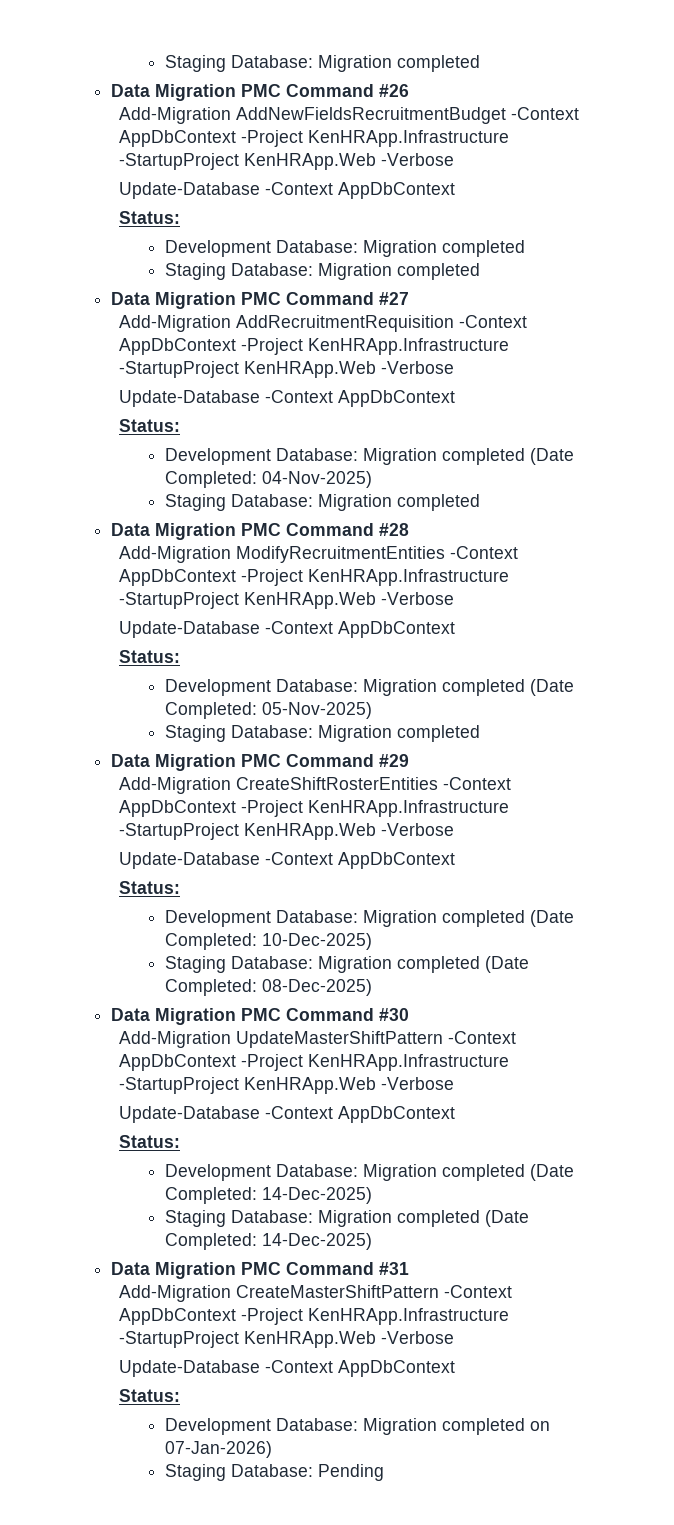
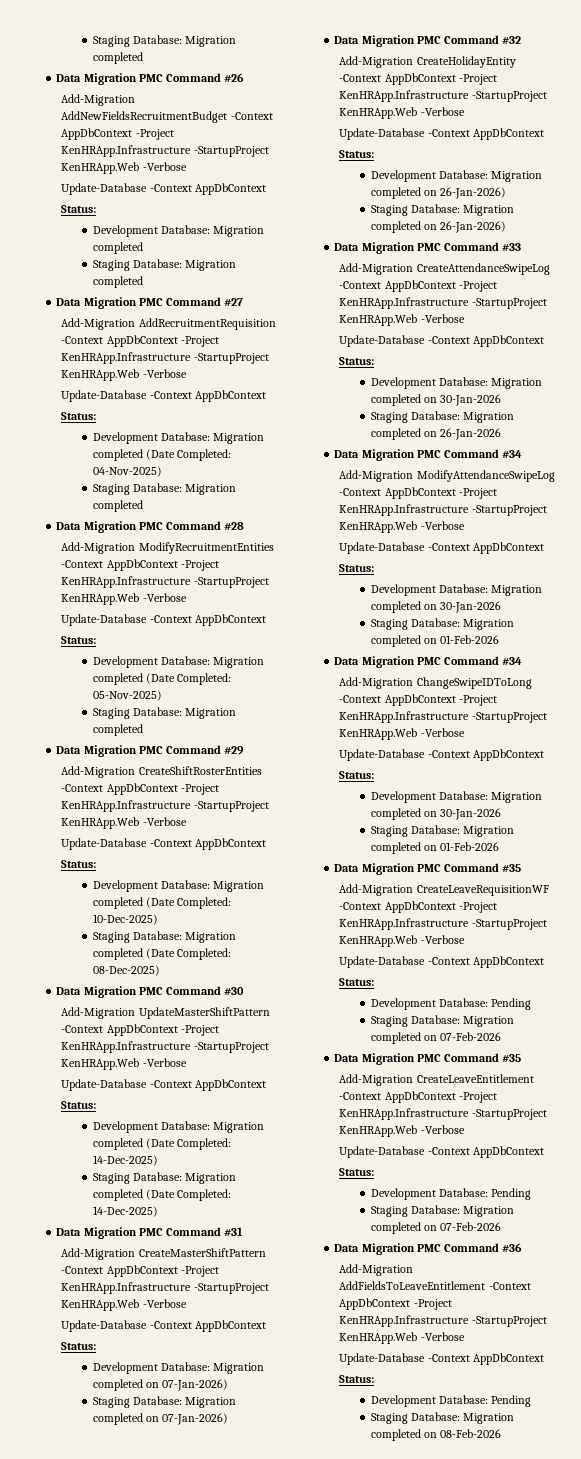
- Staging Database: Pending
+ Staging Database: Migration completed on 07-Jan-2026)
+ Data Migration PMC Command #32
+ Add-Migration CreateHolidayEntity -Context AppDbContext -Project KenHRApp.Infrastructure -StartupProject KenHRApp.Web -Verbose
+ Update-Database -Context AppDbContext
+ Status:
+ Development Database: Migration completed on 26-Jan-2026)
+ Staging Database: Migration completed on 26-Jan-2026)
+ Data Migration PMC Command #33
+ Add-Migration CreateAttendanceSwipeLog -Context AppDbContext -Project KenHRApp.Infrastructure -StartupProject KenHRApp.Web -Verbose
+ Update-Database -Context AppDbContext
+ Status:
+ Development Database: Migration completed on 30-Jan-2026
+ Staging Database: Migration completed on 26-Jan-2026
+ Data Migration PMC Command #34
+ Add-Migration ModifyAttendanceSwipeLog -Context AppDbContext -Project KenHRApp.Infrastructure -StartupProject KenHRApp.Web -Verbose
+ Update-Database -Context AppDbContext
+ Status:
+ Development Database: Migration completed on 30-Jan-2026
+ Staging Database: Migration completed on 01-Feb-2026
+ Data Migration PMC Command #34
+ Add-Migration ChangeSwipeIDToLong -Context AppDbContext -Project KenHRApp.Infrastructure -StartupProject KenHRApp.Web -Verbose
+ Update-Database -Context AppDbContext
+ Status:
+ Development Database: Migration completed on 30-Jan-2026
+ Staging Database: Migration completed on 01-Feb-2026
+ Data Migration PMC Command #35
+ Add-Migration CreateLeaveRequisitionWF -Context AppDbContext -Project KenHRApp.Infrastructure -StartupProject KenHRApp.Web -Verbose
+ Update-Database -Context AppDbContext
+ Status:
+ Development Database: Pending
+ Staging Database: Migration completed on 07-Feb-2026
+ Data Migration PMC Command #35
+ Add-Migration CreateLeaveEntitlement -Context AppDbContext -Project KenHRApp.Infrastructure -StartupProject KenHRApp.Web -Verbose
+ Update-Database -Context AppDbContext
+ Status:
+ Development Database: Pending
+ Staging Database: Migration completed on 07-Feb-2026
+ Data Migration PMC Command #36
+ Add-Migration AddFieldsToLeaveEntitlement -Context AppDbContext -Project KenHRApp.Infrastructure -StartupProject KenHRApp.Web -Verbose
+ Update-Database -Context AppDbContext
+ Status:
+ Development Database: Pending
+ Staging Database: Migration completed on 08-Feb-2026

